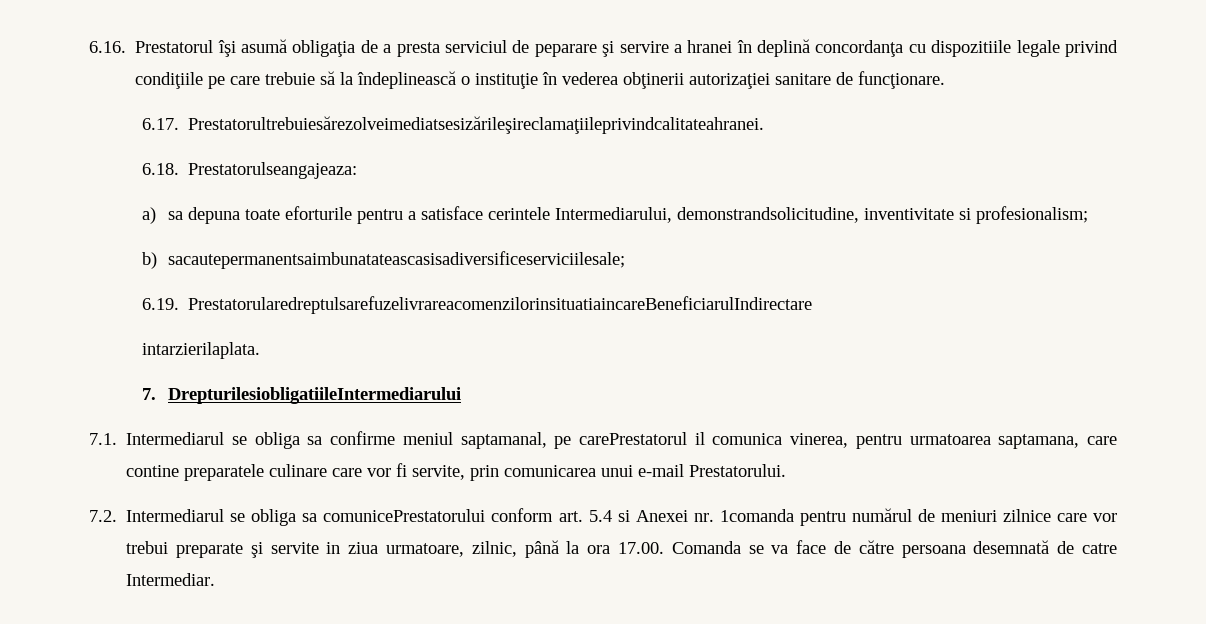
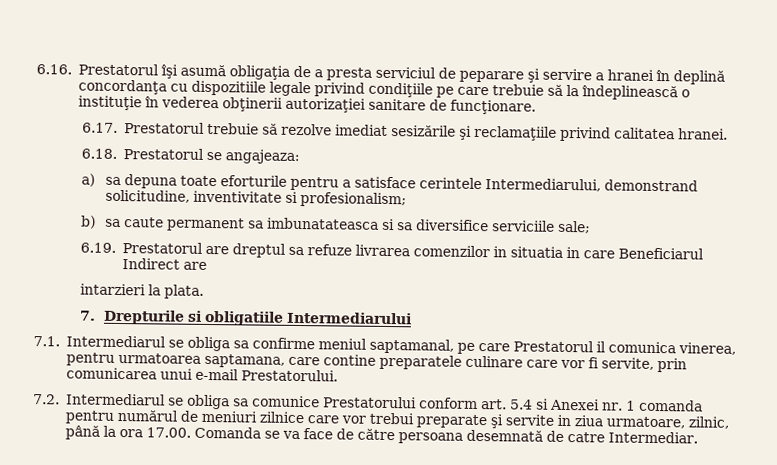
- 6.17. Prestatorultrebuiesărezolveimediatsesizărileşireclamaţiileprivindcalitateahranei.
- 6.18. Prestatorulseangajeaza:
+ 6.17. Prestatorul trebuie să rezolve imediat sesizările şi reclamaţiile privind calitatea hranei.
+ 6.18. Prestatorul se angajeaza:
- a) sa depuna toate eforturile pentru a satisface cerintele Intermediarului, demonstrandsolicitudine, inventivitate si profesionalism;
+ a) sa depuna toate eforturile pentru a satisface cerintele Intermediarului, demonstrand solicitudine, inventivitate si profesionalism;
- b) sacautepermanentsaimbunatateascasisadiversificeserviciilesale;
- 6.19. PrestatorularedreptulsarefuzelivrareacomenzilorinsituatiaincareBeneficiarulIndirectare
- intarzierilaplata.
- 7. DrepturilesiobligatiileIntermediarului
+ b) sa caute permanent sa imbunatateasca si sa diversifice serviciile sale;
+ 6.19. Prestatorul are dreptul sa refuze livrarea comenzilor in situatia in care Beneficiarul Indirect are
+ intarzieri la plata.
+ 7. Drepturile si obligatiile Intermediarului
- 7.1. Intermediarul se obliga sa confirme meniul saptamanal, pe carePrestatorul il comunica vinerea, pentru urmatoarea saptamana, care contine preparatele culinare care vor fi servite, prin comunicarea unui e-mail Prestatorului.
+ 7.1. Intermediarul se obliga sa confirme meniul saptamanal, pe care Prestatorul il comunica vinerea, pentru urmatoarea saptamana, care contine preparatele culinare care vor fi servite, prin comunicarea unui e-mail Prestatorului.
- 7.2. Intermediarul se obliga sa comunicePrestatorului conform art. 5.4 si Anexei nr. 1comanda pentru numărul de meniuri zilnice care vor trebui preparate şi servite in ziua urmatoare, zilnic, până la ora 17.00. Comanda se va face de către persoana desemnată de catre Intermediar.
+ 7.2. Intermediarul se obliga sa comunice Prestatorului conform art. 5.4 si Anexei nr. 1 comanda pentru numărul de meniuri zilnice care vor trebui preparate şi servite in ziua urmatoare, zilnic, până la ora 17.00. Comanda se va face de către persoana desemnată de catre Intermediar.

